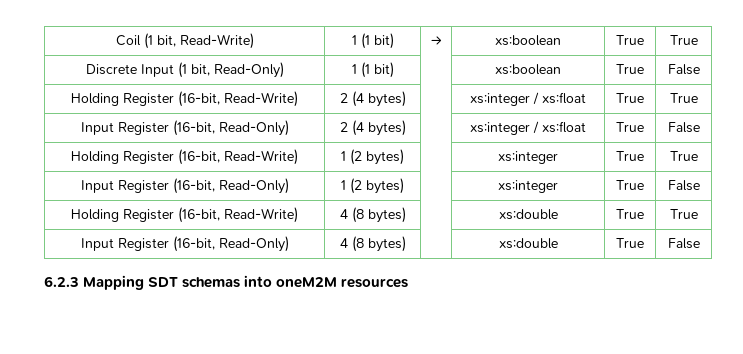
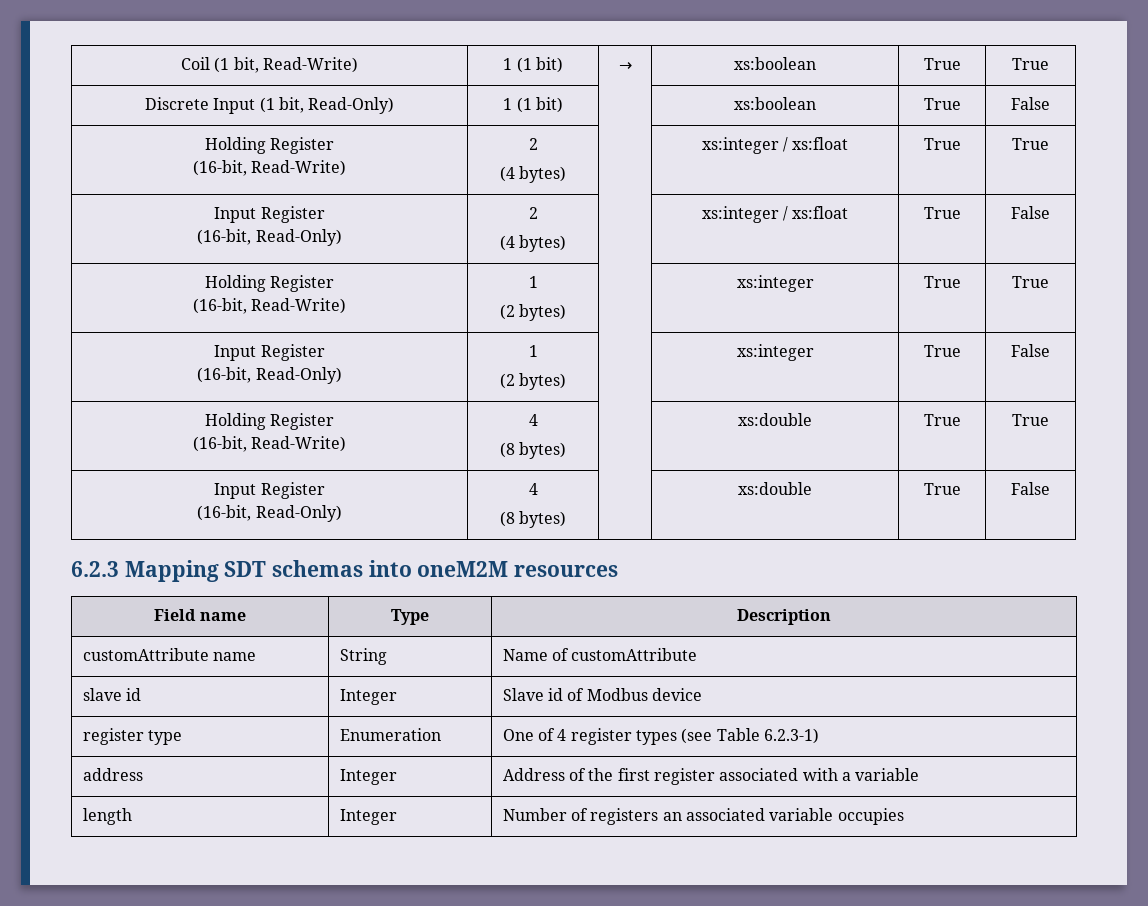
  Discrete Input (1 bit, Read-Only) | 1 (1 bit) | | xs:boolean | True | False
- Holding Register (16-bit, Read-Write) | 2 (4 bytes) | | xs:integer / xs:float | True | True
- Input Register (16-bit, Read-Only) | 2 (4 bytes) | | xs:integer / xs:float | True | False
- Holding Register (16-bit, Read-Write) | 1 (2 bytes) | | xs:integer | True | True
- Input Register (16-bit, Read-Only) | 1 (2 bytes) | | xs:integer | True | False
- Holding Register (16-bit, Read-Write) | 4 (8 bytes) | | xs:double | True | True
- Input Register (16-bit, Read-Only) | 4 (8 bytes) | | xs:double | True | False
+ Holding Register
+ (16-bit, Read-Write) | 2
+ (4 bytes) | | xs:integer / xs:float | True | True
+ Input Register
+ (16-bit, Read-Only) | 2
+ (4 bytes) | | xs:integer / xs:float | True | False
+ Holding Register
+ (16-bit, Read-Write) | 1
+ (2 bytes) | | xs:integer | True | True
+ Input Register
+ (16-bit, Read-Only) | 1
+ (2 bytes) | | xs:integer | True | False
+ Holding Register
+ (16-bit, Read-Write) | 4
+ (8 bytes) | | xs:double | True | True
+ Input Register
+ (16-bit, Read-Only) | 4
+ (8 bytes) | | xs:double | True | False
+ Field name | Type | Description
+ customAttribute name | String | Name of customAttribute
+ slave id | Integer | Slave id of Modbus device
+ register type | Enumeration | One of 4 register types (see Table 6.2.3-1)
+ address | Integer | Address of the first register associated with a variable
+ length | Integer | Number of registers an associated variable occupies

